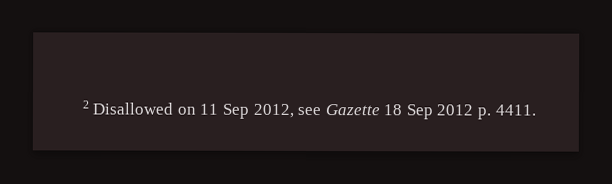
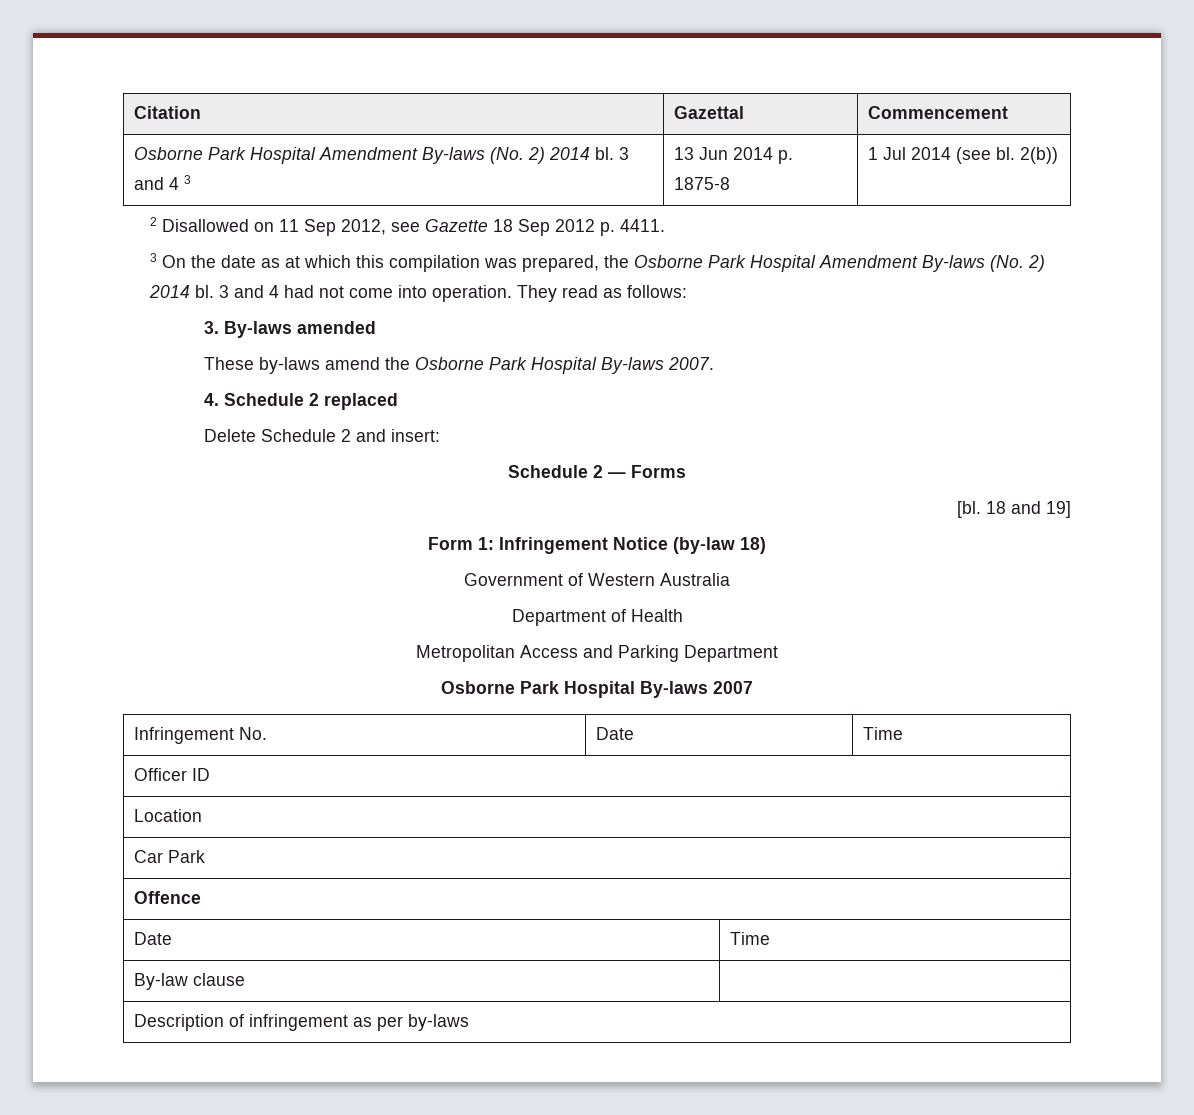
+ Citation | Gazettal | Commencement
+ Osborne Park Hospital Amendment By-laws (No. 2) 2014 bl. 3 and 4 3 | 13 Jun 2014 p. 1875-8 | 1 Jul 2014 (see bl. 2(b))
+ 3 On the date as at which this compilation was prepared, the Osborne Park Hospital Amendment By-laws (No. 2) 2014 bl. 3 and 4 had not come into operation. They read as follows:
+ 3. By-laws amended
+ These by-laws amend the Osborne Park Hospital By-laws 2007.
+ 4. Schedule 2 replaced
+ Delete Schedule 2 and insert:
+ Schedule 2 — Forms
+ [bl. 18 and 19]
+ Form 1: Infringement Notice (by-law 18)
+ Government of Western Australia
+ Department of Health
+ Metropolitan Access and Parking Department
+ Osborne Park Hospital By-laws 2007
+ Infringement No. | Date | Time
+ Officer ID
+ Location
+ Car Park
+ Offence
+ Date | Time
+ By-law clause |
+ Description of infringement as per by-laws

